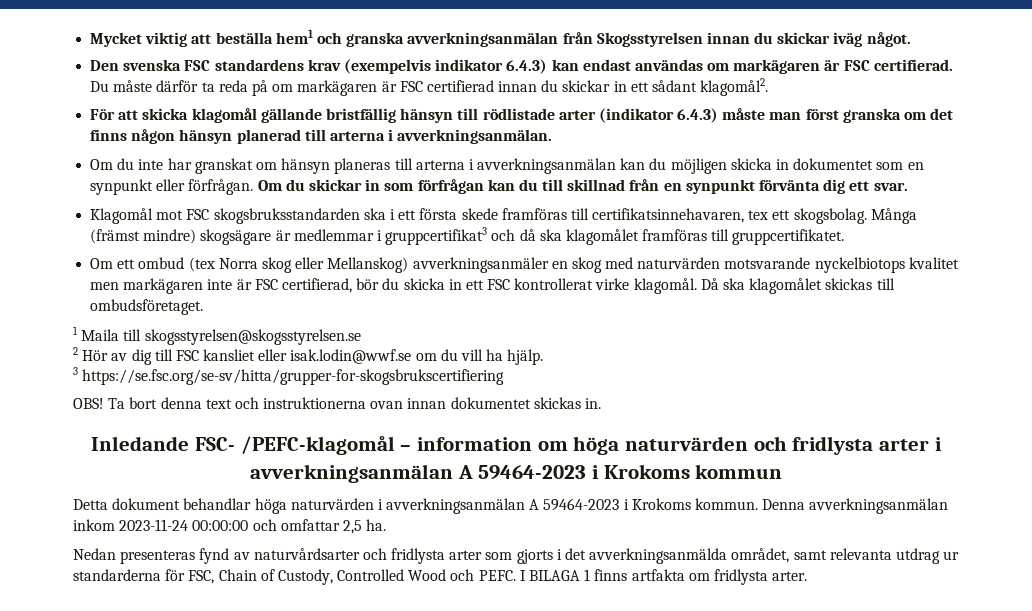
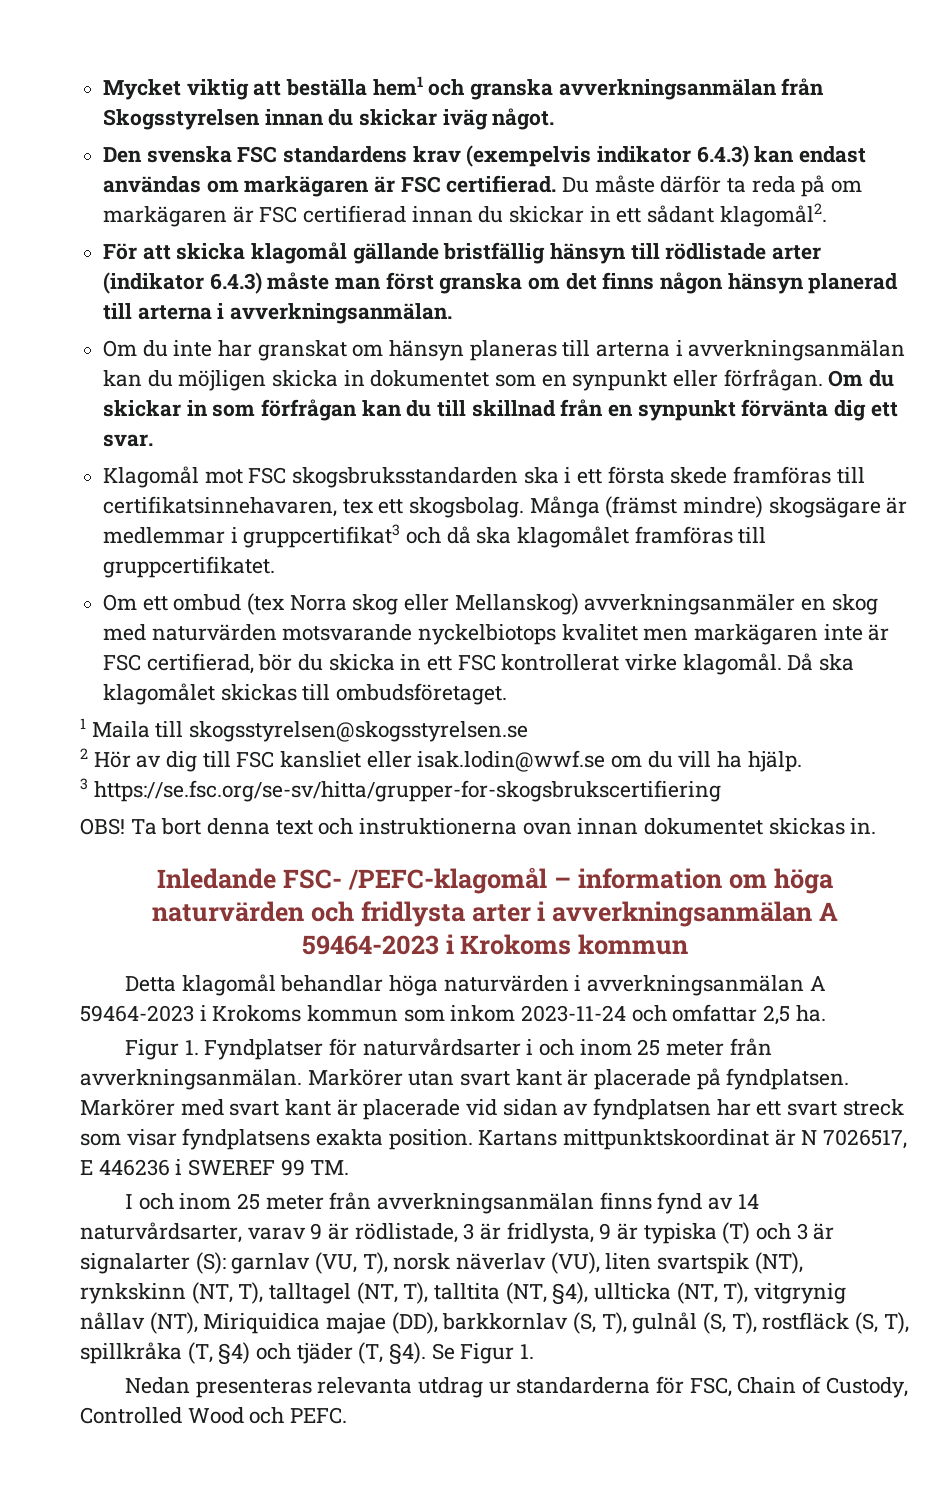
- Detta dokument behandlar höga naturvärden i avverkningsanmälan A 59464-2023 i Krokoms kommun. Denna avverkningsanmälan inkom 2023-11-24 00:00:00 och omfattar 2,5 ha.
+ Detta klagomål behandlar höga naturvärden i avverkningsanmälan A 59464-2023 i Krokoms kommun som inkom 2023-11-24 och omfattar 2,5 ha.
- Nedan presenteras fynd av naturvårdsarter och fridlysta arter som gjorts i det avverkningsanmälda området, samt relevanta utdrag ur standarderna för FSC, Chain of Custody, Controlled Wood och PEFC. I BILAGA 1 finns artfakta om fridlysta arter.
+ Figur 1. Fyndplatser för naturvårdsarter i och inom 25 meter från avverkningsanmälan. Markörer utan svart kant är placerade på fyndplatsen. Markörer med svart kant är placerade vid sidan av fyndplatsen har ett svart streck som visar fyndplatsens exakta position. Kartans mittpunktskoordinat är N 7026517, E 446236 i SWEREF 99 TM.
+ I och inom 25 meter från avverkningsanmälan finns fynd av 14 naturvårdsarter, varav 9 är rödlistade, 3 är fridlysta, 9 är typiska (T) och 3 är signalarter (S): garnlav (VU, T), norsk näverlav (VU), liten svartspik (NT), rynkskinn (NT, T), talltagel (NT, T), talltita (NT, §4), ullticka (NT, T), vitgrynig nållav (NT), Miriquidica majae (DD), barkkornlav (S, T), gulnål (S, T), rostfläck (S, T), spillkråka (T, §4) och tjäder (T, §4). Se Figur 1.
+ Nedan presenteras relevanta utdrag ur standarderna för FSC, Chain of Custody, Controlled Wood och PEFC.

